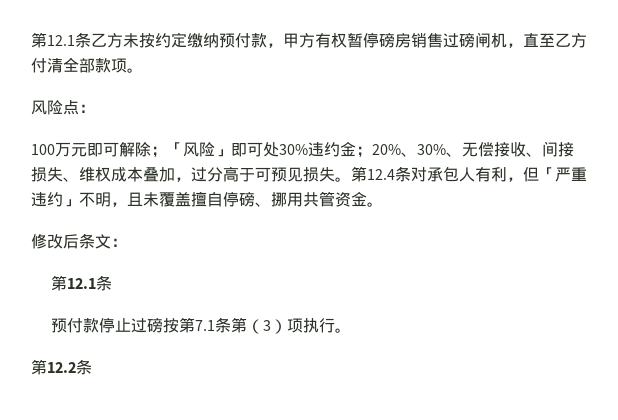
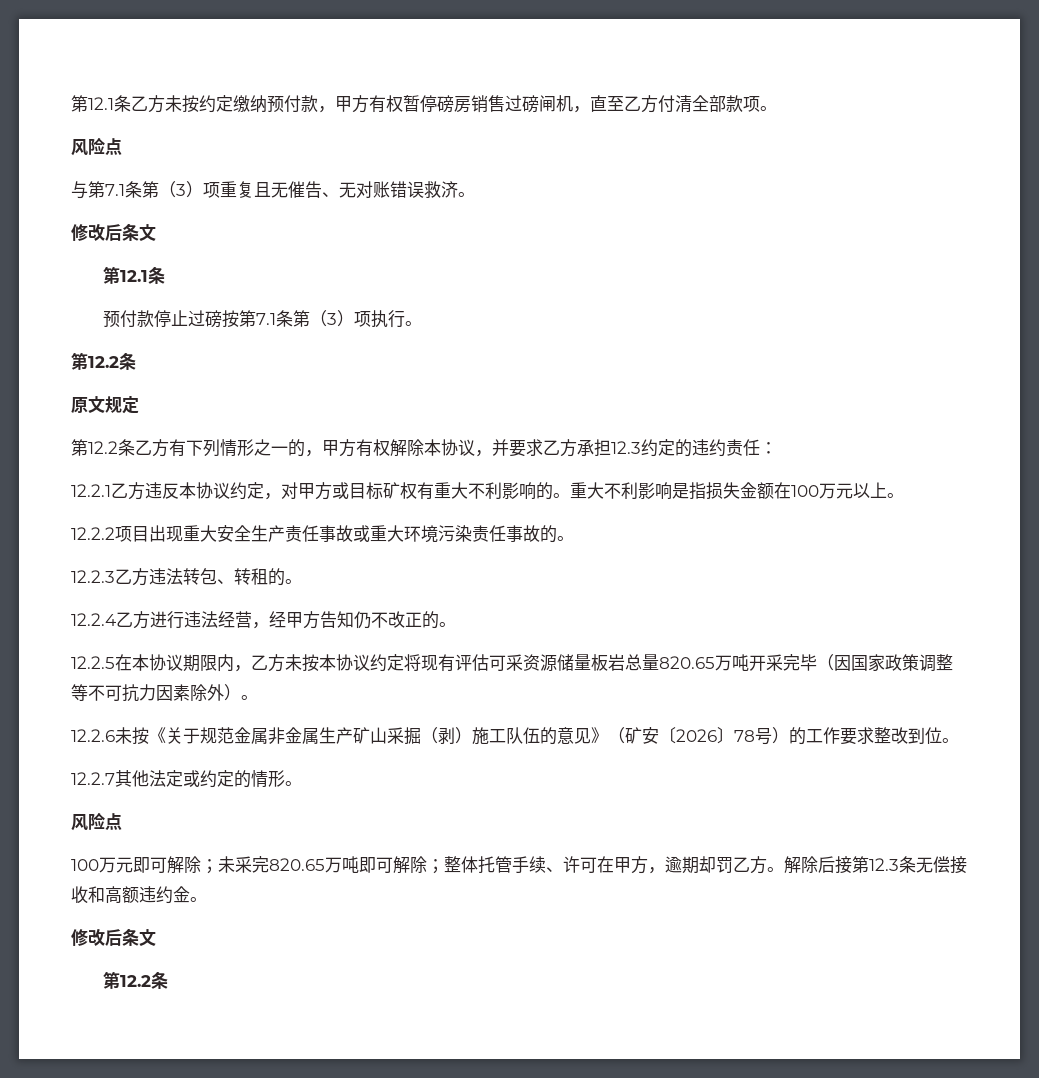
  第12.1条乙方未按约定缴纳预付款，甲方有权暂停磅房销售过磅闸机，直至乙方付清全部款项。
- 风险点：
- 100万元即可解除；「风险」即可处30%违约金；20%、30%、无偿接收、间接损失、维权成本叠加，过分高于可预见损失。第12.4条对承包人有利，但「严重违约」不明，且未覆盖擅自停磅、挪用共管资金。
- 修改后条文：
+ 风险点
+ 与第7.1条第（3）项重复且无催告、无对账错误救济。
+ 修改后条文
+ 原文规定
+ 第12.2条乙方有下列情形之一的，甲方有权解除本协议，并要求乙方承担12.3约定的违约责任：
+ 12.2.1乙方违反本协议约定，对甲方或目标矿权有重大不利影响的。重大不利影响是指损失金额在100万元以上。
+ 12.2.2项目出现重大安全生产责任事故或重大环境污染责任事故的。
+ 12.2.3乙方违法转包、转租的。
+ 12.2.4乙方进行违法经营，经甲方告知仍不改正的。
+ 12.2.5在本协议期限内，乙方未按本协议约定将现有评估可采资源储量板岩总量820.65万吨开采完毕（因国家政策调整等不可抗力因素除外）。
+ 12.2.6未按《关于规范金属非金属生产矿山采掘（剥）施工队伍的意见》（矿安〔2026〕78号）的工作要求整改到位。
+ 12.2.7其他法定或约定的情形。
+ 风险点
+ 100万元即可解除；未采完820.65万吨即可解除；整体托管手续、许可在甲方，逾期却罚乙方。解除后接第12.3条无偿接收和高额违约金。
+ 修改后条文
+ 第12.2条

